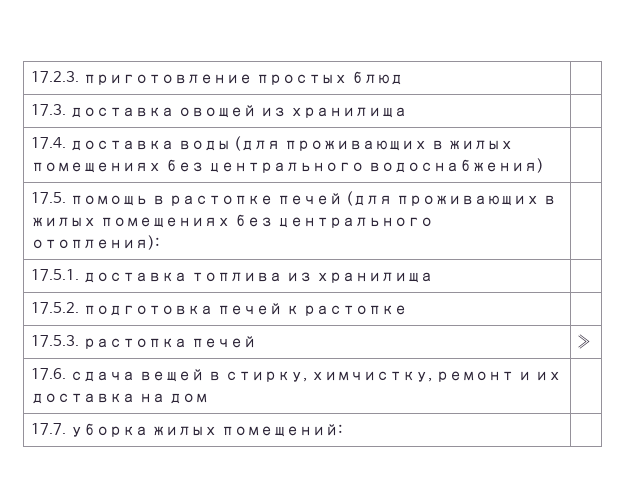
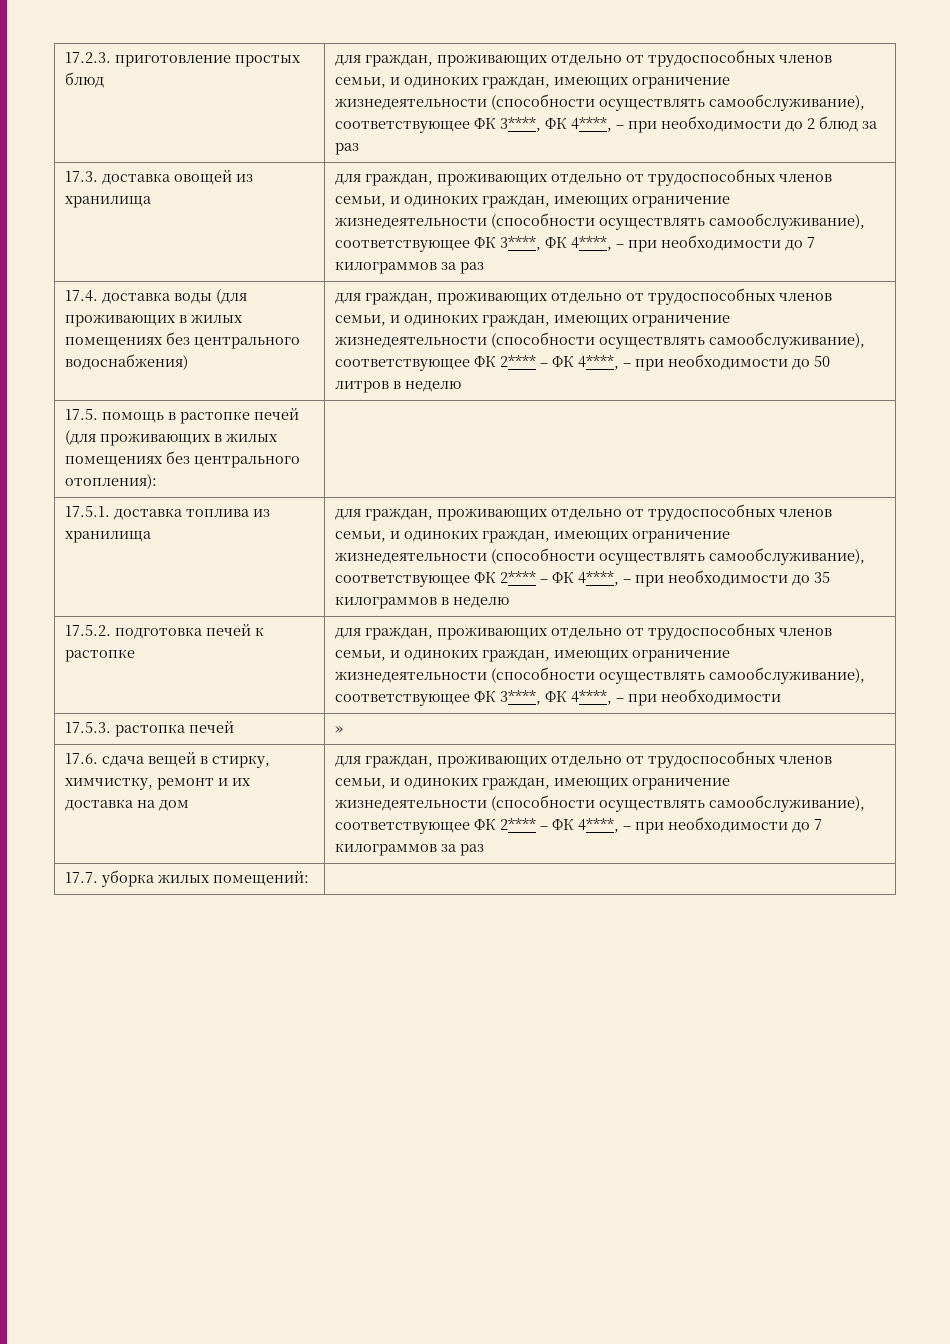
- 17.2.3. приготовление простых блюд |
+ 17.2.3. приготовление простых блюд | для граждан, проживающих отдельно от трудоспособных членов семьи, и одиноких граждан, имеющих ограничение жизнедеятельности (способности осуществлять самообслуживание), соответствующее ФК 3****, ФК 4****, – при необходимости до 2 блюд за раз
- 17.3. доставка овощей из хранилища |
+ 17.3. доставка овощей из хранилища | для граждан, проживающих отдельно от трудоспособных членов семьи, и одиноких граждан, имеющих ограничение жизнедеятельности (способности осуществлять самообслуживание), соответствующее ФК 3****, ФК 4****, – при необходимости до 7 килограммов за раз
+ для граждан, проживающих отдельно от трудоспособных членов семьи, и одиноких граждан, имеющих ограничение жизнедеятельности (способности осуществлять самообслуживание), соответствующее ФК 2**** – ФК 4****, – при необходимости до 50 литров в неделю
- 17.5.1. доставка топлива из хранилища |
+ 17.5.1. доставка топлива из хранилища | для граждан, проживающих отдельно от трудоспособных членов семьи, и одиноких граждан, имеющих ограничение жизнедеятельности (способности осуществлять самообслуживание), соответствующее ФК 2**** – ФК 4****, – при необходимости до 35 килограммов в неделю
- 17.5.2. подготовка печей к растопке |
+ 17.5.2. подготовка печей к растопке | для граждан, проживающих отдельно от трудоспособных членов семьи, и одиноких граждан, имеющих ограничение жизнедеятельности (способности осуществлять самообслуживание), соответствующее ФК 3****, ФК 4****, – при необходимости
+ для граждан, проживающих отдельно от трудоспособных членов семьи, и одиноких граждан, имеющих ограничение жизнедеятельности (способности осуществлять самообслуживание), соответствующее ФК 2**** – ФК 4****, – при необходимости до 7 килограммов за раз

